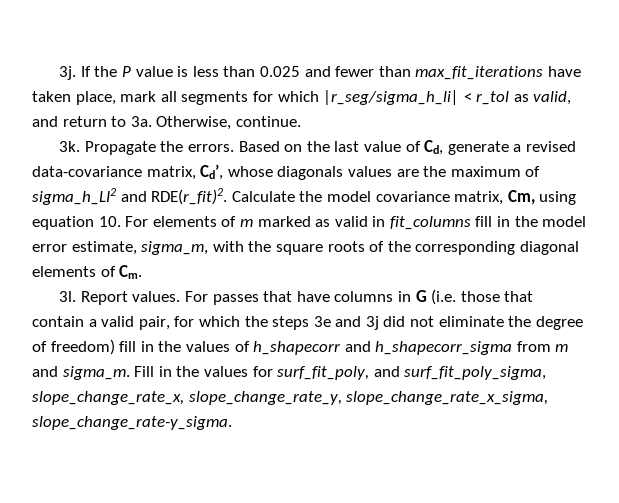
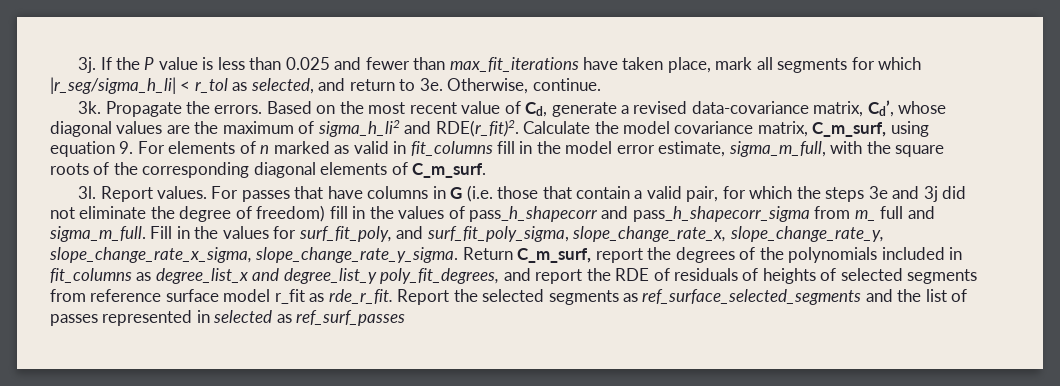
- If the P value is less than 0.025 and fewer than max_fit_iterations have taken place, mark all segments for which |r_seg/sigma_h_li| < r_tol as valid, and return to 3a.
+ If the P value is less than 0.025 and fewer than max_fit_iterations have taken place, mark all segments for which |r_seg/sigma_h_li| < r_tol as selected, and return to 3e.
- Based on the last value of Cd, generate a revised data-covariance matrix, Cd’, whose diagonals values are the maximum of sigma_h_LI2 and RDE(r_fit)2.
+ Based on the most recent value of Cd, generate a revised data-covariance matrix, Cd’, whose diagonal values are the maximum of sigma_h_li2 and RDE(r_fit)2.
- Calculate the model covariance matrix, Cm, using equation 10. For elements of m marked as valid in fit_columns fill in the model error estimate, sigma_m, with the square roots of the corresponding diagonal elements of Cm.
+ Calculate the model covariance matrix, C_m_surf, using equation 9. For elements of n marked as valid in fit_columns fill in the model error estimate, sigma_m_full, with the square roots of the corresponding diagonal elements of C_m_surf.
- For passes that have columns in G (i.e. those that contain a valid pair, for which the steps 3e and 3j did not eliminate the degree of freedom) fill in the values of h_shapecorr and h_shapecorr_sigma from m and sigma_m.
+ For passes that have columns in G (i.e. those that contain a valid pair, for which the steps 3e and 3j did not eliminate the degree of freedom) fill in the values of pass_h_shapecorr and pass_h_shapecorr_sigma from m_ full and sigma_m_full.
- Fill in the values for surf_fit_poly, and surf_fit_poly_sigma, slope_change_rate_x, slope_change_rate_y, slope_change_rate_x_sigma, slope_change_rate-y_sigma.
+ Fill in the values for surf_fit_poly, and surf_fit_poly_sigma, slope_change_rate_x, slope_change_rate_y, slope_change_rate_x_sigma, slope_change_rate_y_sigma. Return C_m_surf, report the degrees of the polynomials included in fit_columns as degree_list_x and degree_list_y poly_fit_degrees, and report the RDE of residuals of heights of selected segments from reference surface model r_fit as rde_r_fit. Report the selected segments as ref_surface_selected_segments and the list of passes represented in selected as ref_surf_passes

